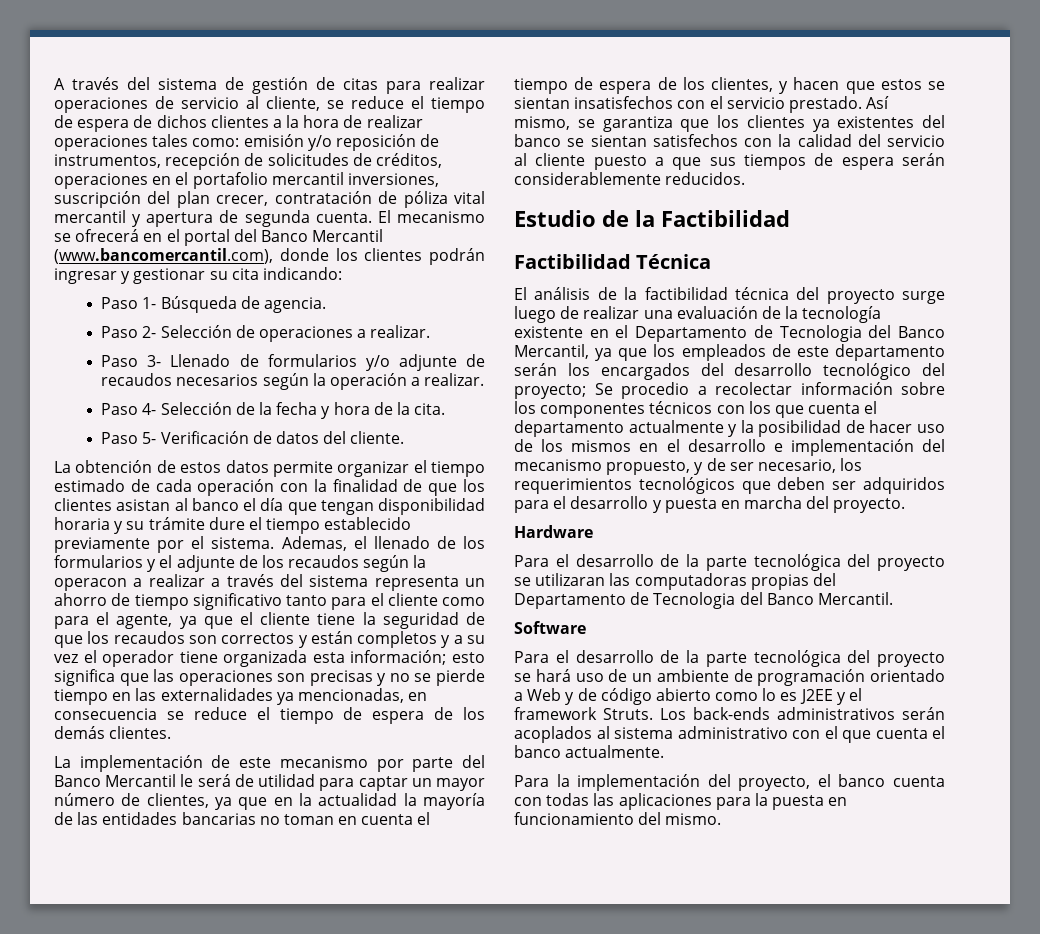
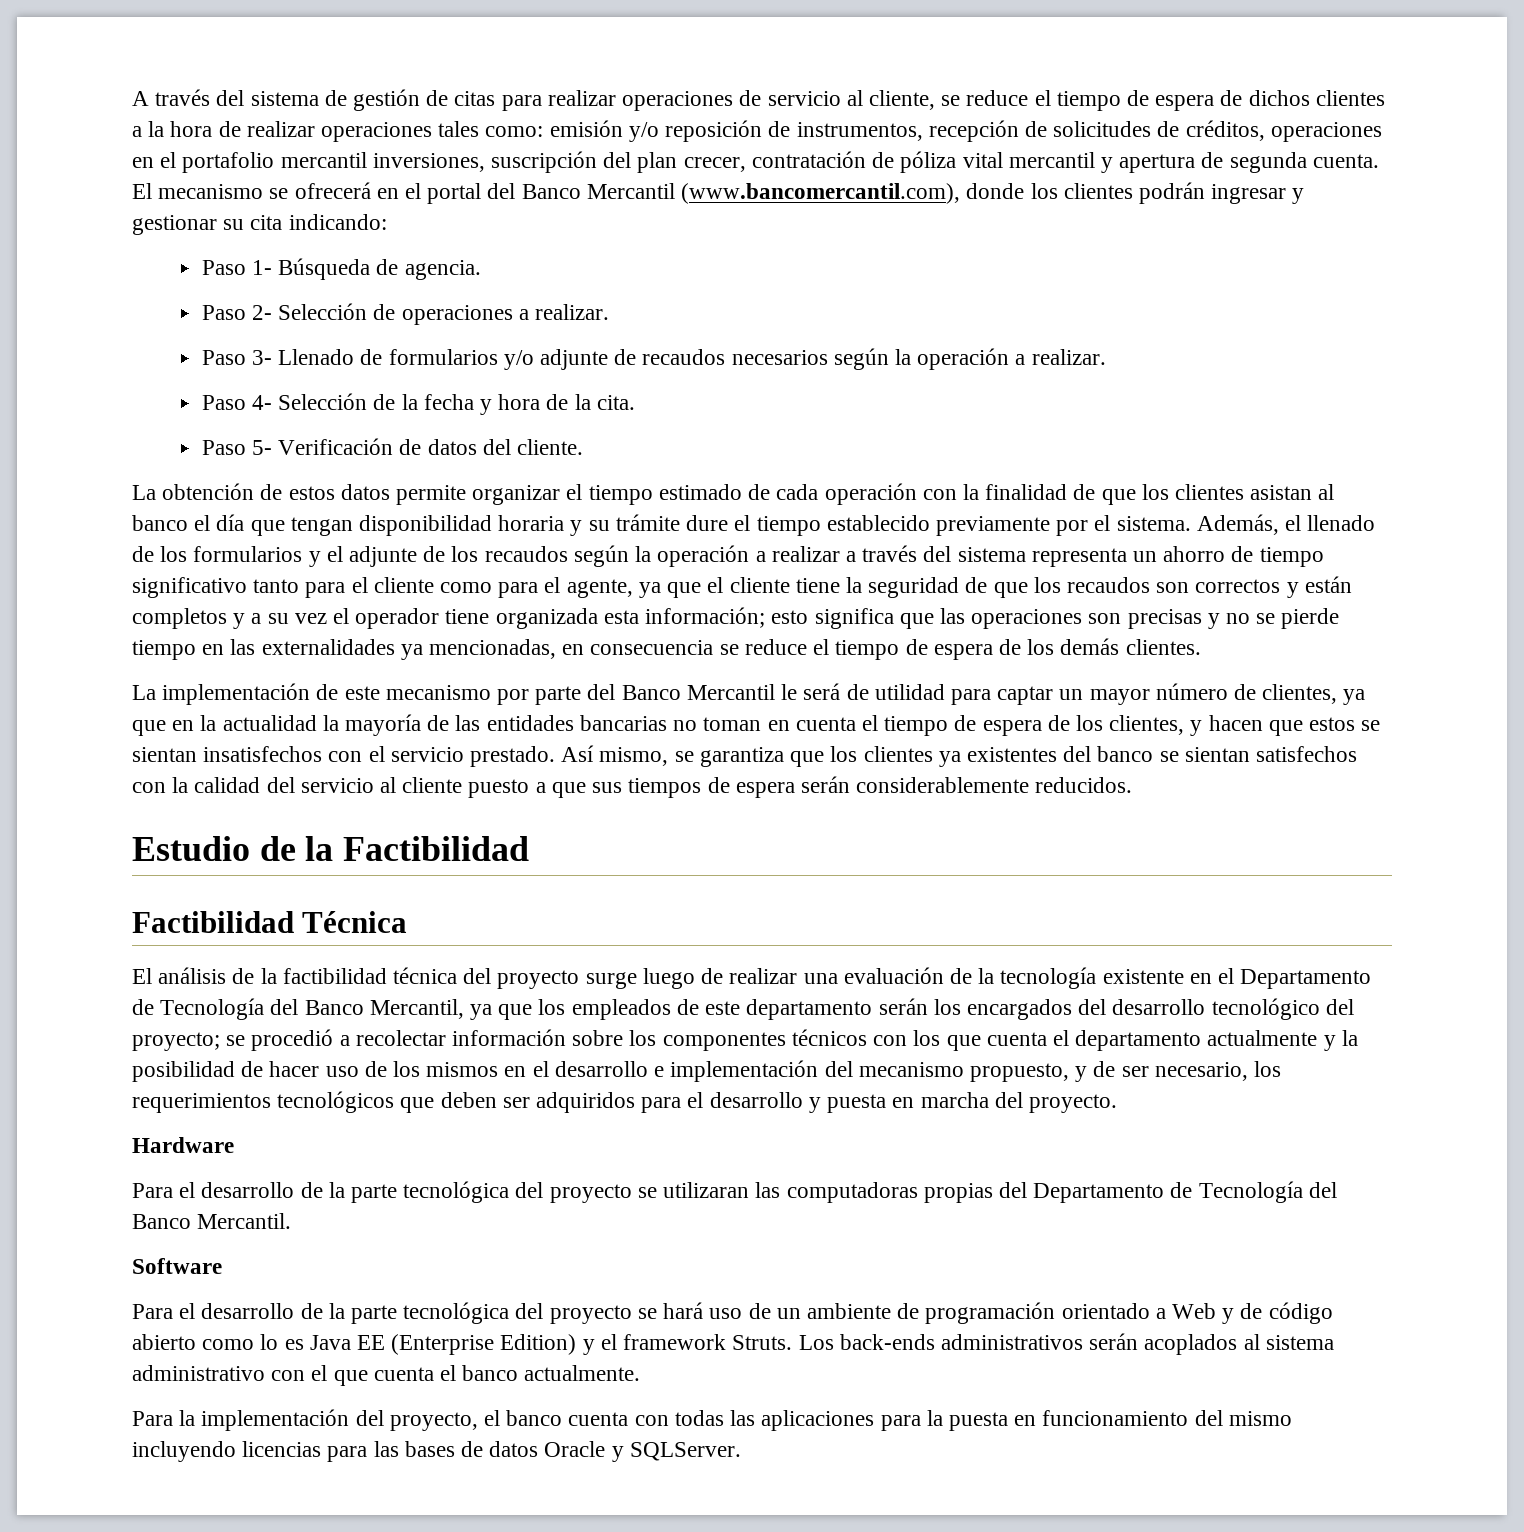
- Ademas, el llenado de los formularios y el adjunte de los recaudos según la operacon a realizar a través del sistema representa un ahorro de tiempo significativo tanto para el cliente como para el agente, ya que el cliente tiene la seguridad de que los recaudos son correctos y están completos y a su vez el operador tiene organizada esta información;
+ Además, el llenado de los formularios y el adjunte de los recaudos según la operación a realizar a través del sistema representa un ahorro de tiempo significativo tanto para el cliente como para el agente, ya que el cliente tiene la seguridad de que los recaudos son correctos y están completos y a su vez el operador tiene organizada esta información;
- El análisis de la factibilidad técnica del proyecto surge luego de realizar una evaluación de la tecnología existente en el Departamento de Tecnologia del Banco Mercantil, ya que los empleados de este departamento serán los encargados del desarrollo tecnológico del proyecto;
+ El análisis de la factibilidad técnica del proyecto surge luego de realizar una evaluación de la tecnología existente en el Departamento de Tecnología del Banco Mercantil, ya que los empleados de este departamento serán los encargados del desarrollo tecnológico del proyecto;
- Se procedio a recolectar información sobre los componentes técnicos con los que cuenta el departamento actualmente y la posibilidad de hacer uso de los mismos en el desarrollo e implementación del mecanismo propuesto, y de ser necesario, los requerimientos tecnológicos que deben ser adquiridos para el desarrollo y puesta en marcha del proyecto.
+ se procedió a recolectar información sobre los componentes técnicos con los que cuenta el departamento actualmente y la posibilidad de hacer uso de los mismos en el desarrollo e implementación del mecanismo propuesto, y de ser necesario, los requerimientos tecnológicos que deben ser adquiridos para el desarrollo y puesta en marcha del proyecto.
- Para el desarrollo de la parte tecnológica del proyecto se utilizaran las computadoras propias del Departamento de Tecnologia del Banco Mercantil.
+ Para el desarrollo de la parte tecnológica del proyecto se utilizaran las computadoras propias del Departamento de Tecnología del Banco Mercantil.
- Para el desarrollo de la parte tecnológica del proyecto se hará uso de un ambiente de programación orientado a Web y de código abierto como lo es J2EE y el framework Struts.
+ Para el desarrollo de la parte tecnológica del proyecto se hará uso de un ambiente de programación orientado a Web y de código abierto como lo es Java EE (Enterprise Edition) y el framework Struts.
- Para la implementación del proyecto, el banco cuenta con todas las aplicaciones para la puesta en funcionamiento del mismo.
+ Para la implementación del proyecto, el banco cuenta con todas las aplicaciones para la puesta en funcionamiento del mismo incluyendo licencias para las bases de datos Oracle y SQLServer.

